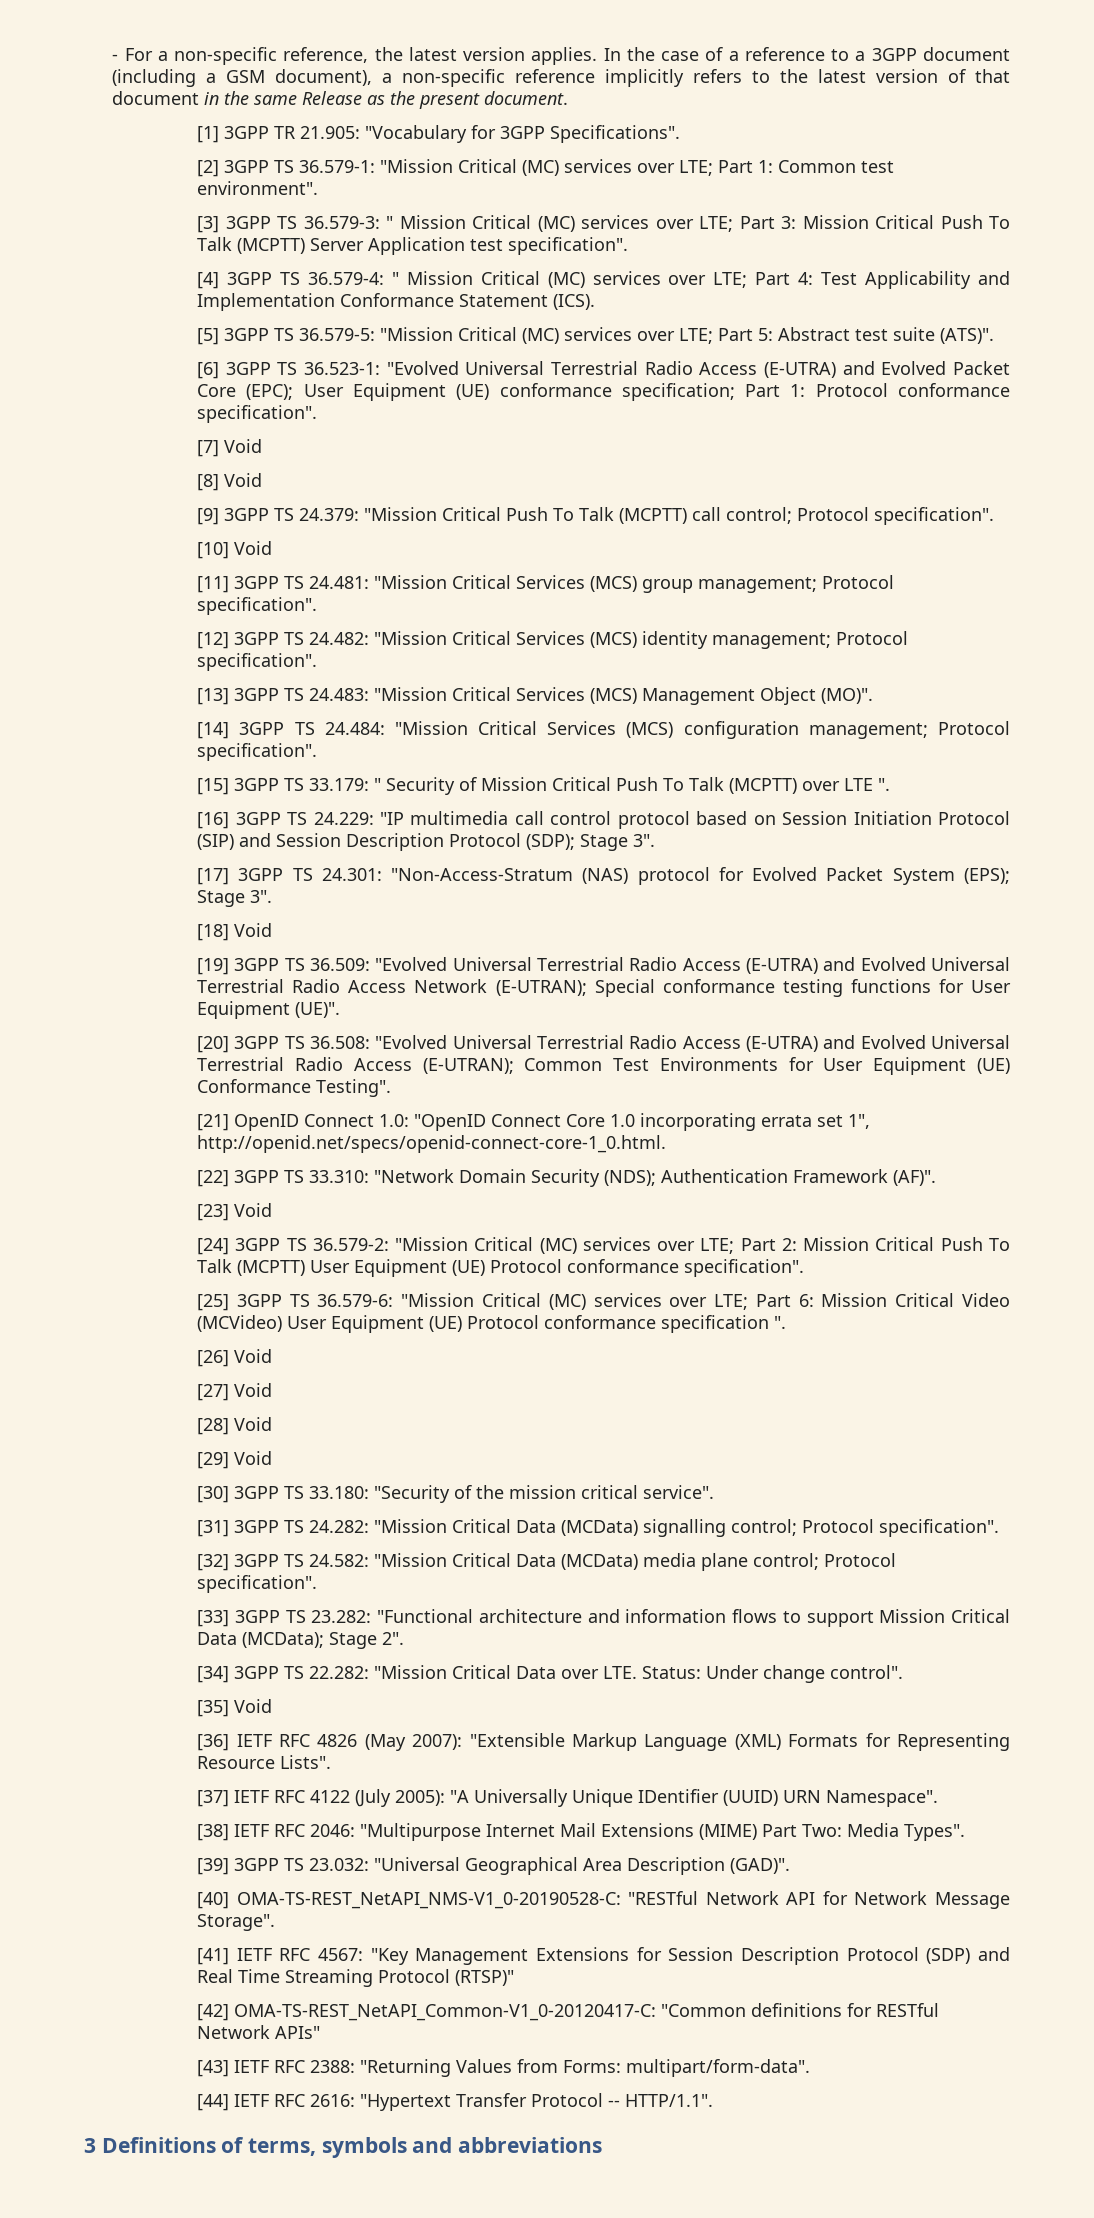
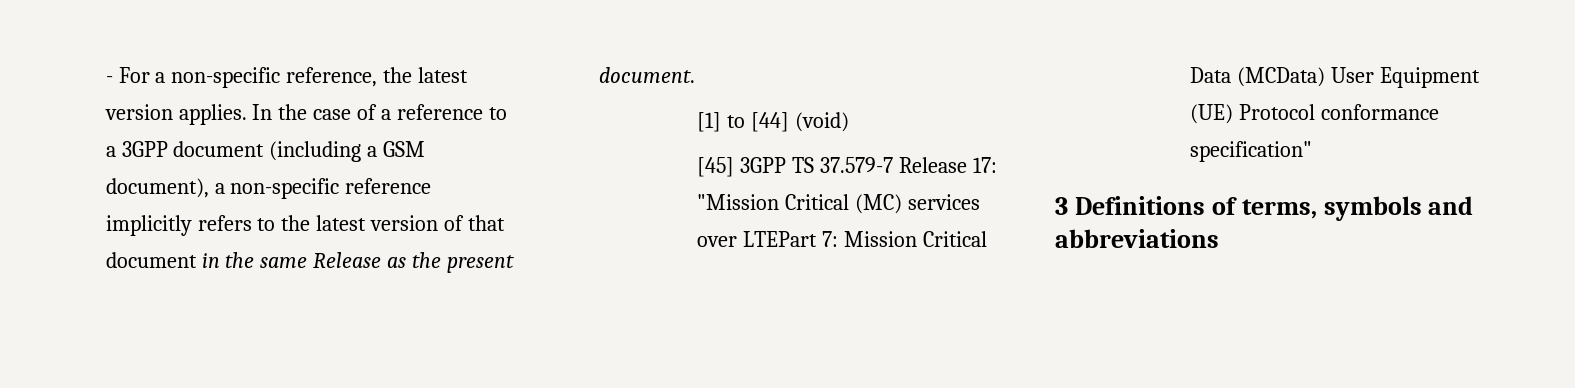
- [1] 3GPP TR 21.905: "Vocabulary for 3GPP Specifications".
- [2] 3GPP TS 36.579-1: "Mission Critical (MC) services over LTE; Part 1: Common test environment".
- [3] 3GPP TS 36.579-3: " Mission Critical (MC) services over LTE; Part 3: Mission Critical Push To Talk (MCPTT) Server Application test specification".
- [4] 3GPP TS 36.579-4: " Mission Critical (MC) services over LTE; Part 4: Test Applicability and Implementation Conformance Statement (ICS).
- [5] 3GPP TS 36.579-5: "Mission Critical (MC) services over LTE; Part 5: Abstract test suite (ATS)".
- [6] 3GPP TS 36.523-1: "Evolved Universal Terrestrial Radio Access (E-UTRA) and Evolved Packet Core (EPC); User Equipment (UE) conformance specification; Part 1: Protocol conformance specification".
- [7] Void
- [8] Void
- [9] 3GPP TS 24.379: "Mission Critical Push To Talk (MCPTT) call control; Protocol specification".
- [10] Void
- [11] 3GPP TS 24.481: "Mission Critical Services (MCS) group management; Protocol specification".
- [12] 3GPP TS 24.482: "Mission Critical Services (MCS) identity management; Protocol specification".
- [13] 3GPP TS 24.483: "Mission Critical Services (MCS) Management Object (MO)".
- [14] 3GPP TS 24.484: "Mission Critical Services (MCS) configuration management; Protocol specification".
- [15] 3GPP TS 33.179: " Security of Mission Critical Push To Talk (MCPTT) over LTE ".
- [16] 3GPP TS 24.229: "IP multimedia call control protocol based on Session Initiation Protocol (SIP) and Session Description Protocol (SDP); Stage 3".
- [17] 3GPP TS 24.301: "Non-Access-Stratum (NAS) protocol for Evolved Packet System (EPS); Stage 3".
- [18] Void
- [19] 3GPP TS 36.509: "Evolved Universal Terrestrial Radio Access (E-UTRA) and Evolved Universal Terrestrial Radio Access Network (E-UTRAN); Special conformance testing functions for User Equipment (UE)".
- [20] 3GPP TS 36.508: "Evolved Universal Terrestrial Radio Access (E-UTRA) and Evolved Universal Terrestrial Radio Access (E-UTRAN); Common Test Environments for User Equipment (UE) Conformance Testing".
- [21] OpenID Connect 1.0: "OpenID Connect Core 1.0 incorporating errata set 1", http://openid.net/specs/openid-connect-core-1_0.html.
- [22] 3GPP TS 33.310: "Network Domain Security (NDS); Authentication Framework (AF)".
- [23] Void
- [24] 3GPP TS 36.579-2: "Mission Critical (MC) services over LTE; Part 2: Mission Critical Push To Talk (MCPTT) User Equipment (UE) Protocol conformance specification".
- [25] 3GPP TS 36.579-6: "Mission Critical (MC) services over LTE; Part 6: Mission Critical Video (MCVideo) User Equipment (UE) Protocol conformance specification ".
- [26] Void
- [27] Void
- [28] Void
- [29] Void
- [30] 3GPP TS 33.180: "Security of the mission critical service".
- [31] 3GPP TS 24.282: "Mission Critical Data (MCData) signalling control; Protocol specification".
- [32] 3GPP TS 24.582: "Mission Critical Data (MCData) media plane control; Protocol specification".
- [33] 3GPP TS 23.282: "Functional architecture and information flows to support Mission Critical Data (MCData); Stage 2".
- [34] 3GPP TS 22.282: "Mission Critical Data over LTE. Status: Under change control".
- [35] Void
- [36] IETF RFC 4826 (May 2007): "Extensible Markup Language (XML) Formats for Representing Resource Lists".
- [37] IETF RFC 4122 (July 2005): "A Universally Unique IDentifier (UUID) URN Namespace".
- [38] IETF RFC 2046: "Multipurpose Internet Mail Extensions (MIME) Part Two: Media Types".
- [39] 3GPP TS 23.032: "Universal Geographical Area Description (GAD)".
- [40] OMA-TS-REST_NetAPI_NMS-V1_0-20190528-C: "RESTful Network API for Network Message Storage".
- [41] IETF RFC 4567: "Key Management Extensions for Session Description Protocol (SDP) and Real Time Streaming Protocol (RTSP)"
- [42] OMA-TS-REST_NetAPI_Common-V1_0-20120417-C: "Common definitions for RESTful Network APIs"
- [43] IETF RFC 2388: "Returning Values from Forms: multipart/form-data".
- [44] IETF RFC 2616: "Hypertext Transfer Protocol -- HTTP/1.1".
+ [1] to [44] (void)
+ [45] 3GPP TS 37.579-7 Release 17: "Mission Critical (MC) services over LTEPart 7: Mission Critical Data (MCData) User Equipment (UE) Protocol conformance specification"

